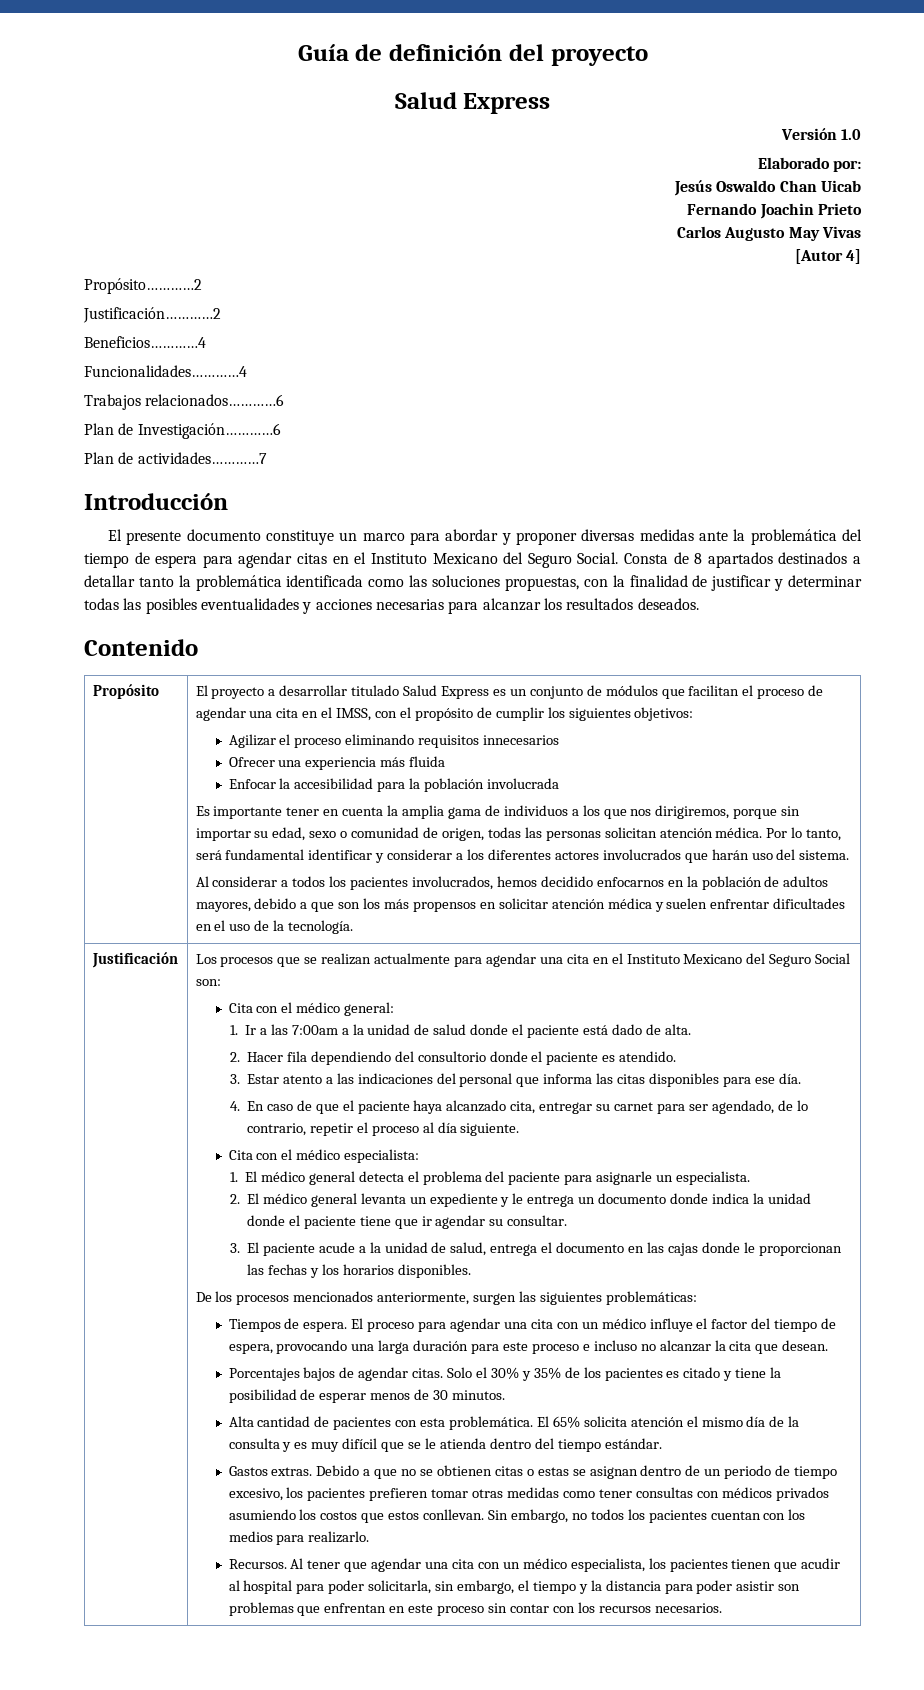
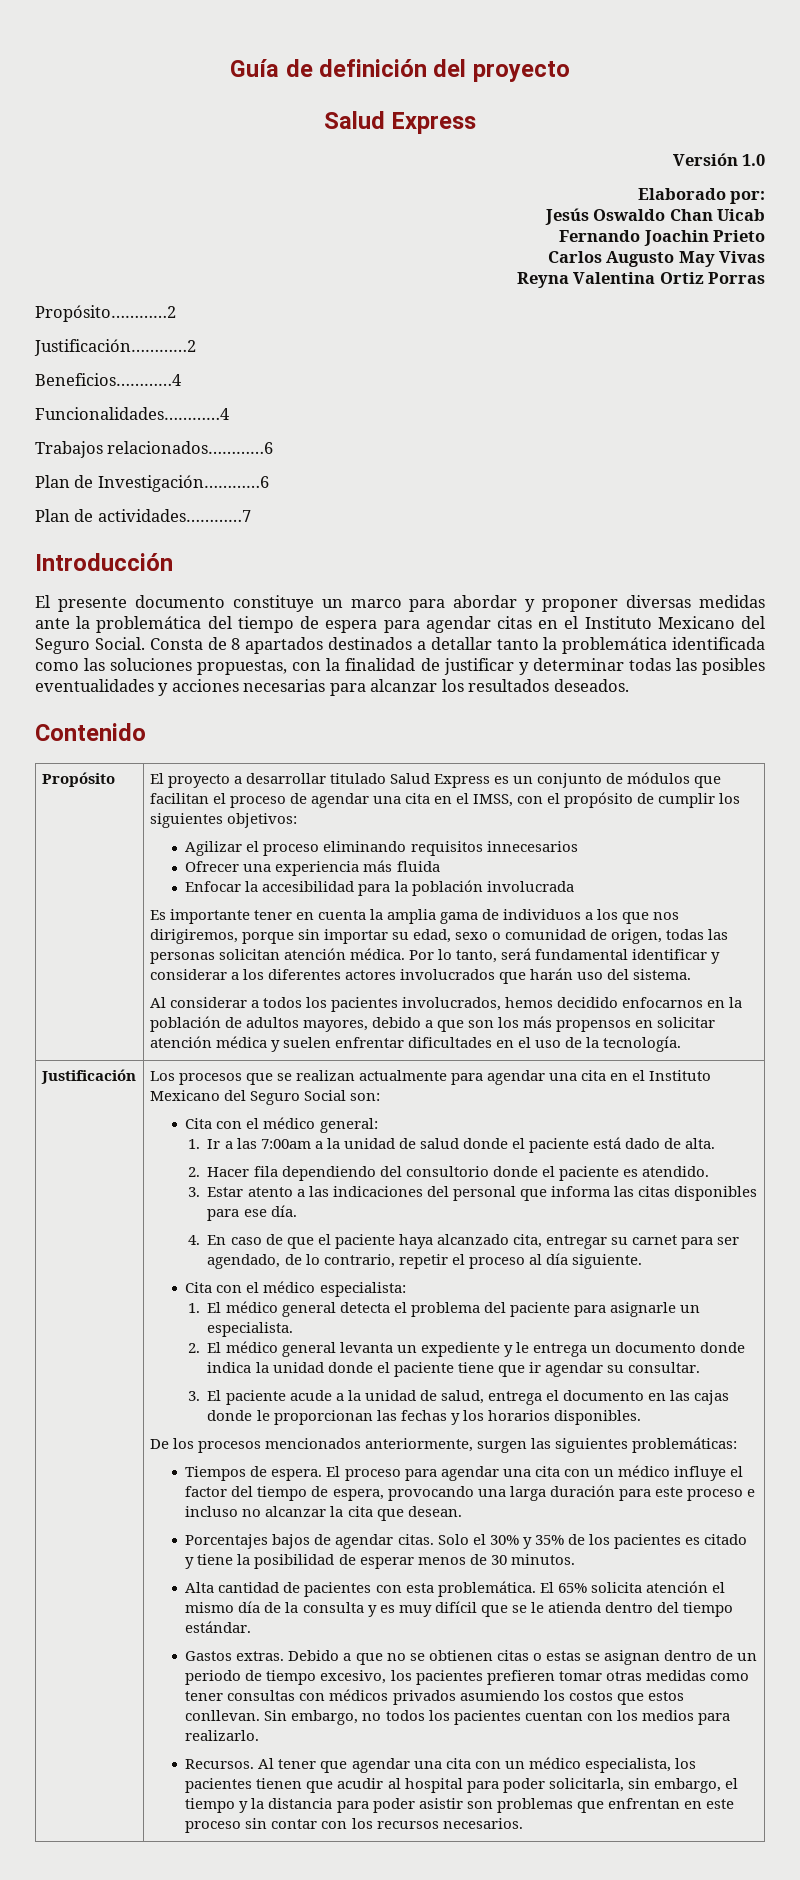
- [Autor 4]
+ Reyna Valentina Ortiz Porras

